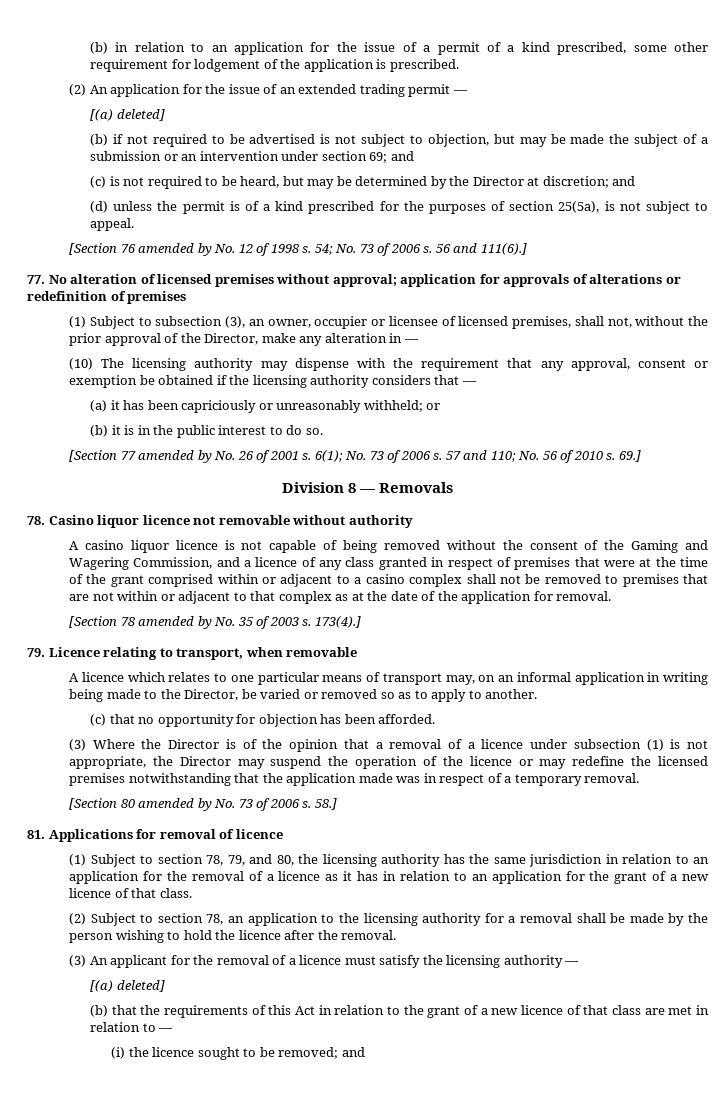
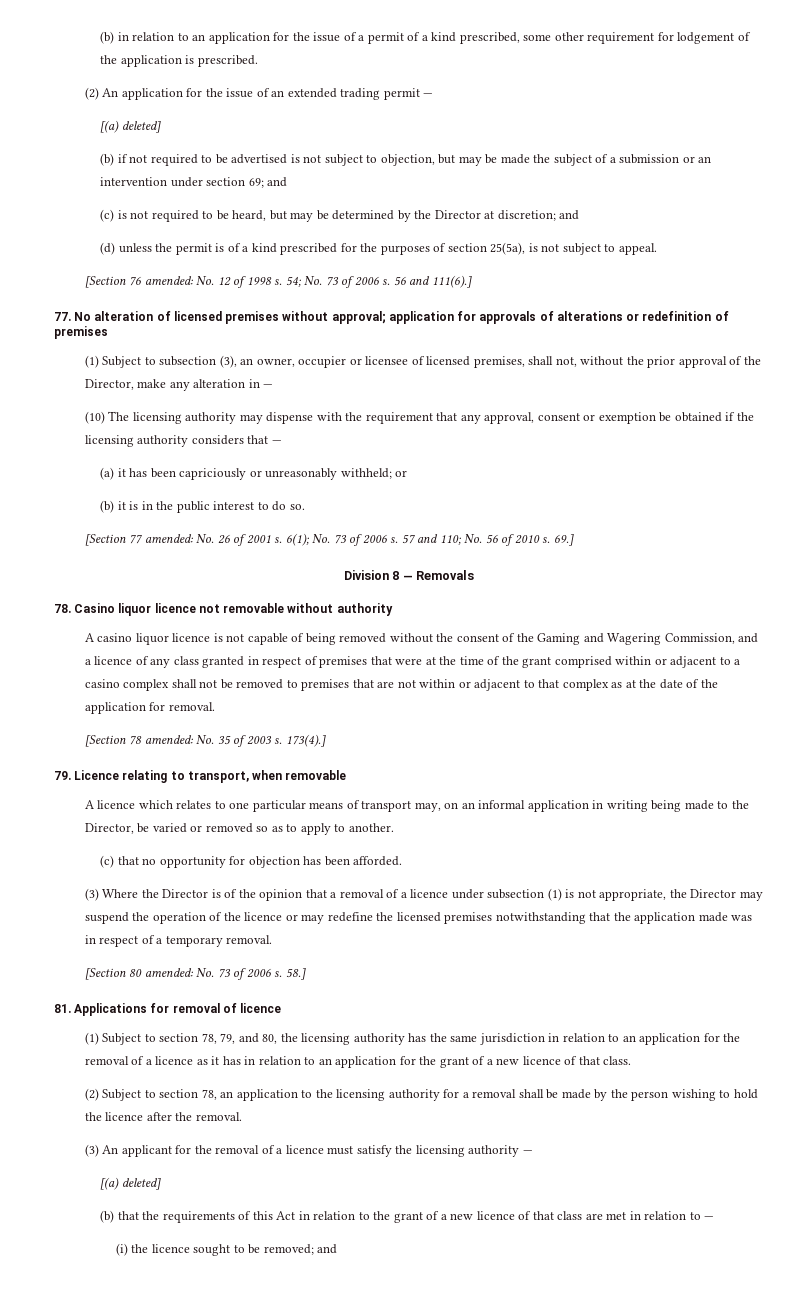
- [Section 76 amended by No. 12 of 1998 s.
+ [Section 76 amended: No. 12 of 1998 s.
- [Section 77 amended by No. 26 of 2001 s.
+ [Section 77 amended: No. 26 of 2001 s.
- [Section 78 amended by No. 35 of 2003 s.
+ [Section 78 amended: No. 35 of 2003 s.
- [Section 80 amended by No. 73 of 2006 s.
+ [Section 80 amended: No. 73 of 2006 s.

